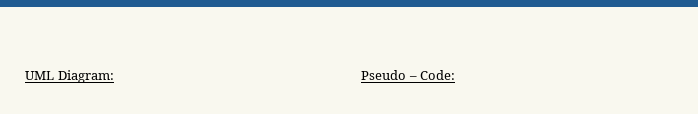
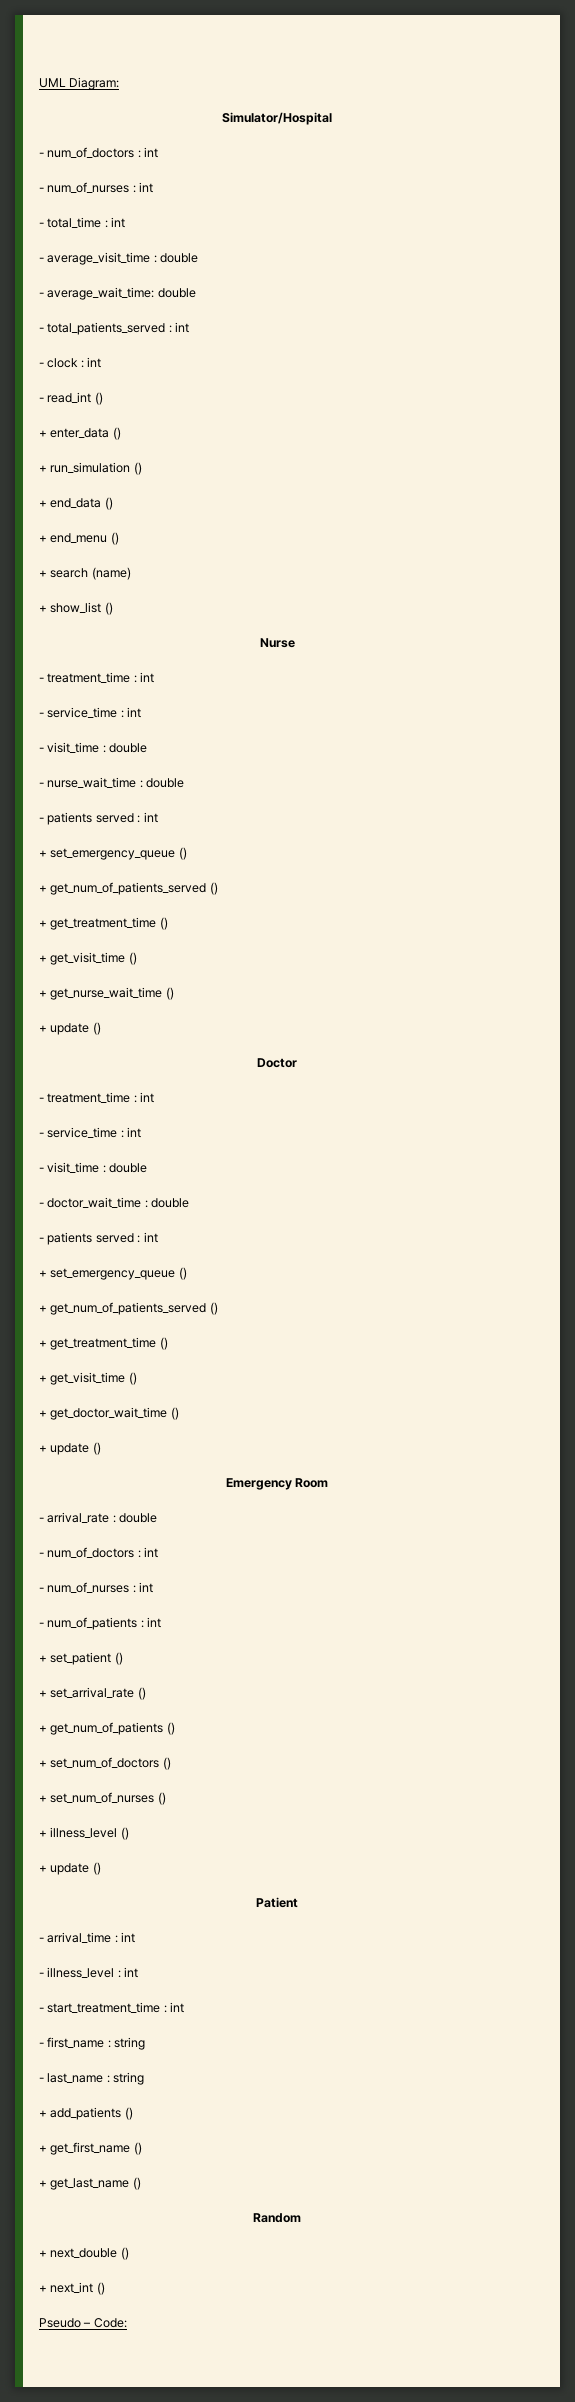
+ Simulator/Hospital
+ - num_of_doctors : int
+ - num_of_nurses : int
+ - total_time : int
+ - average_visit_time : double
+ - average_wait_time: double
+ - total_patients_served : int
+ - clock : int
+ - read_int ()
+ + enter_data ()
+ + run_simulation ()
+ + end_data ()
+ + end_menu ()
+ + search (name)
+ + show_list ()
+ Nurse
+ - treatment_time : int
+ - service_time : int
+ - visit_time : double
+ - nurse_wait_time : double
+ - patients served : int
+ + set_emergency_queue ()
+ + get_num_of_patients_served ()
+ + get_treatment_time ()
+ + get_visit_time ()
+ + get_nurse_wait_time ()
+ + update ()
+ Doctor
+ - treatment_time : int
+ - service_time : int
+ - visit_time : double
+ - doctor_wait_time : double
+ - patients served : int
+ + set_emergency_queue ()
+ + get_num_of_patients_served ()
+ + get_treatment_time ()
+ + get_visit_time ()
+ + get_doctor_wait_time ()
+ + update ()
+ Emergency Room
+ - arrival_rate : double
+ - num_of_doctors : int
+ - num_of_nurses : int
+ - num_of_patients : int
+ + set_patient ()
+ + set_arrival_rate ()
+ + get_num_of_patients ()
+ + set_num_of_doctors ()
+ + set_num_of_nurses ()
+ + illness_level ()
+ + update ()
+ Patient
+ - arrival_time : int
+ - illness_level : int
+ - start_treatment_time : int
+ - first_name : string
+ - last_name : string
+ + add_patients ()
+ + get_first_name ()
+ + get_last_name ()
+ Random
+ + next_double ()
+ + next_int ()

